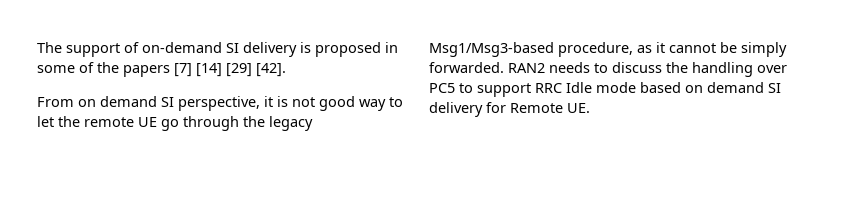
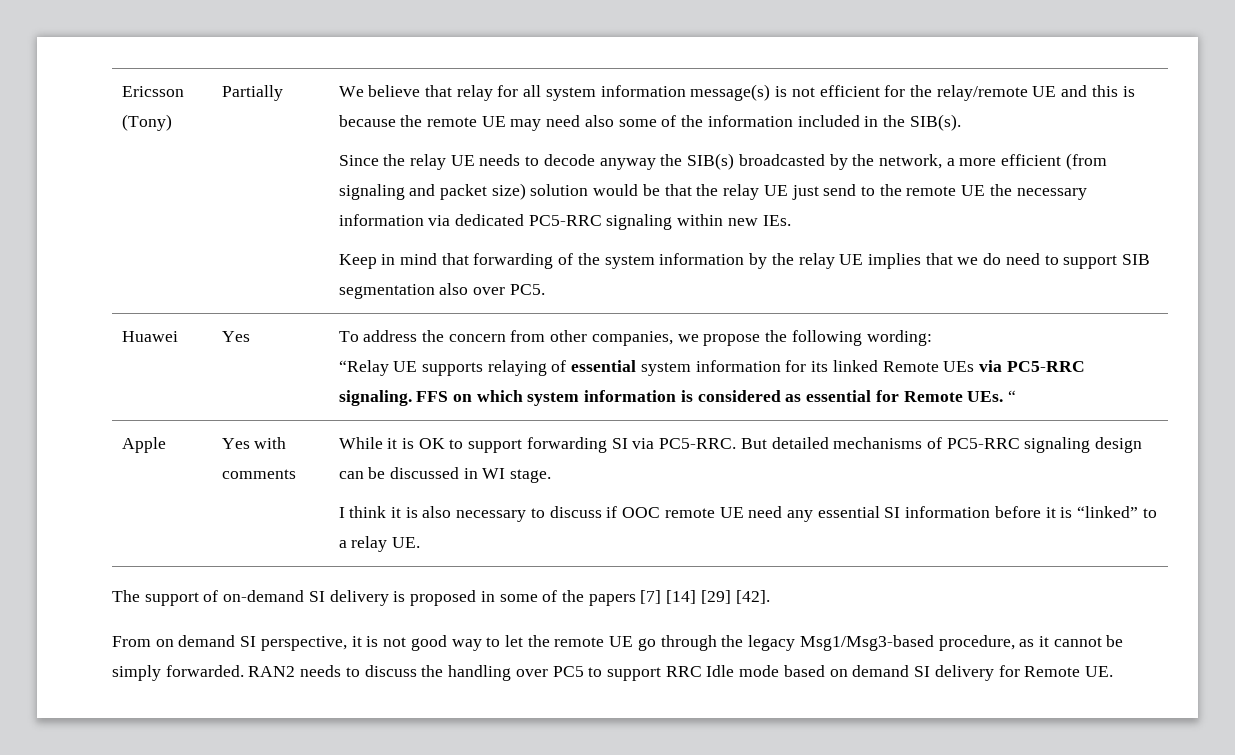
+ Ericsson (Tony) | Partially | We believe that relay for all system information message(s) is not efficient for the relay/remote UE and this is because the remote UE may need also some of the information included in the SIB(s).
+ Since the relay UE needs to decode anyway the SIB(s) broadcasted by the network, a more efficient (from signaling and packet size) solution would be that the relay UE just send to the remote UE the necessary information via dedicated PC5-RRC signaling within new IEs.
+ Keep in mind that forwarding of the system information by the relay UE implies that we do need to support SIB segmentation also over PC5.
+ Huawei | Yes | To address the concern from other companies, we propose the following wording:
+ “Relay UE supports relaying of essential system information for its linked Remote UEs via PC5-RRC signaling. FFS on which system information is considered as essential for Remote UEs. “
+ Apple | Yes with comments | While it is OK to support forwarding SI via PC5-RRC. But detailed mechanisms of PC5-RRC signaling design can be discussed in WI stage.
+ I think it is also necessary to discuss if OOC remote UE need any essential SI information before it is “linked” to a relay UE.

